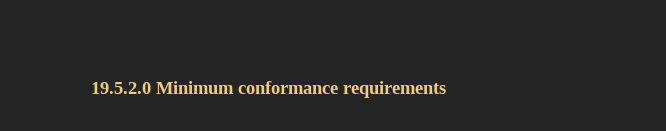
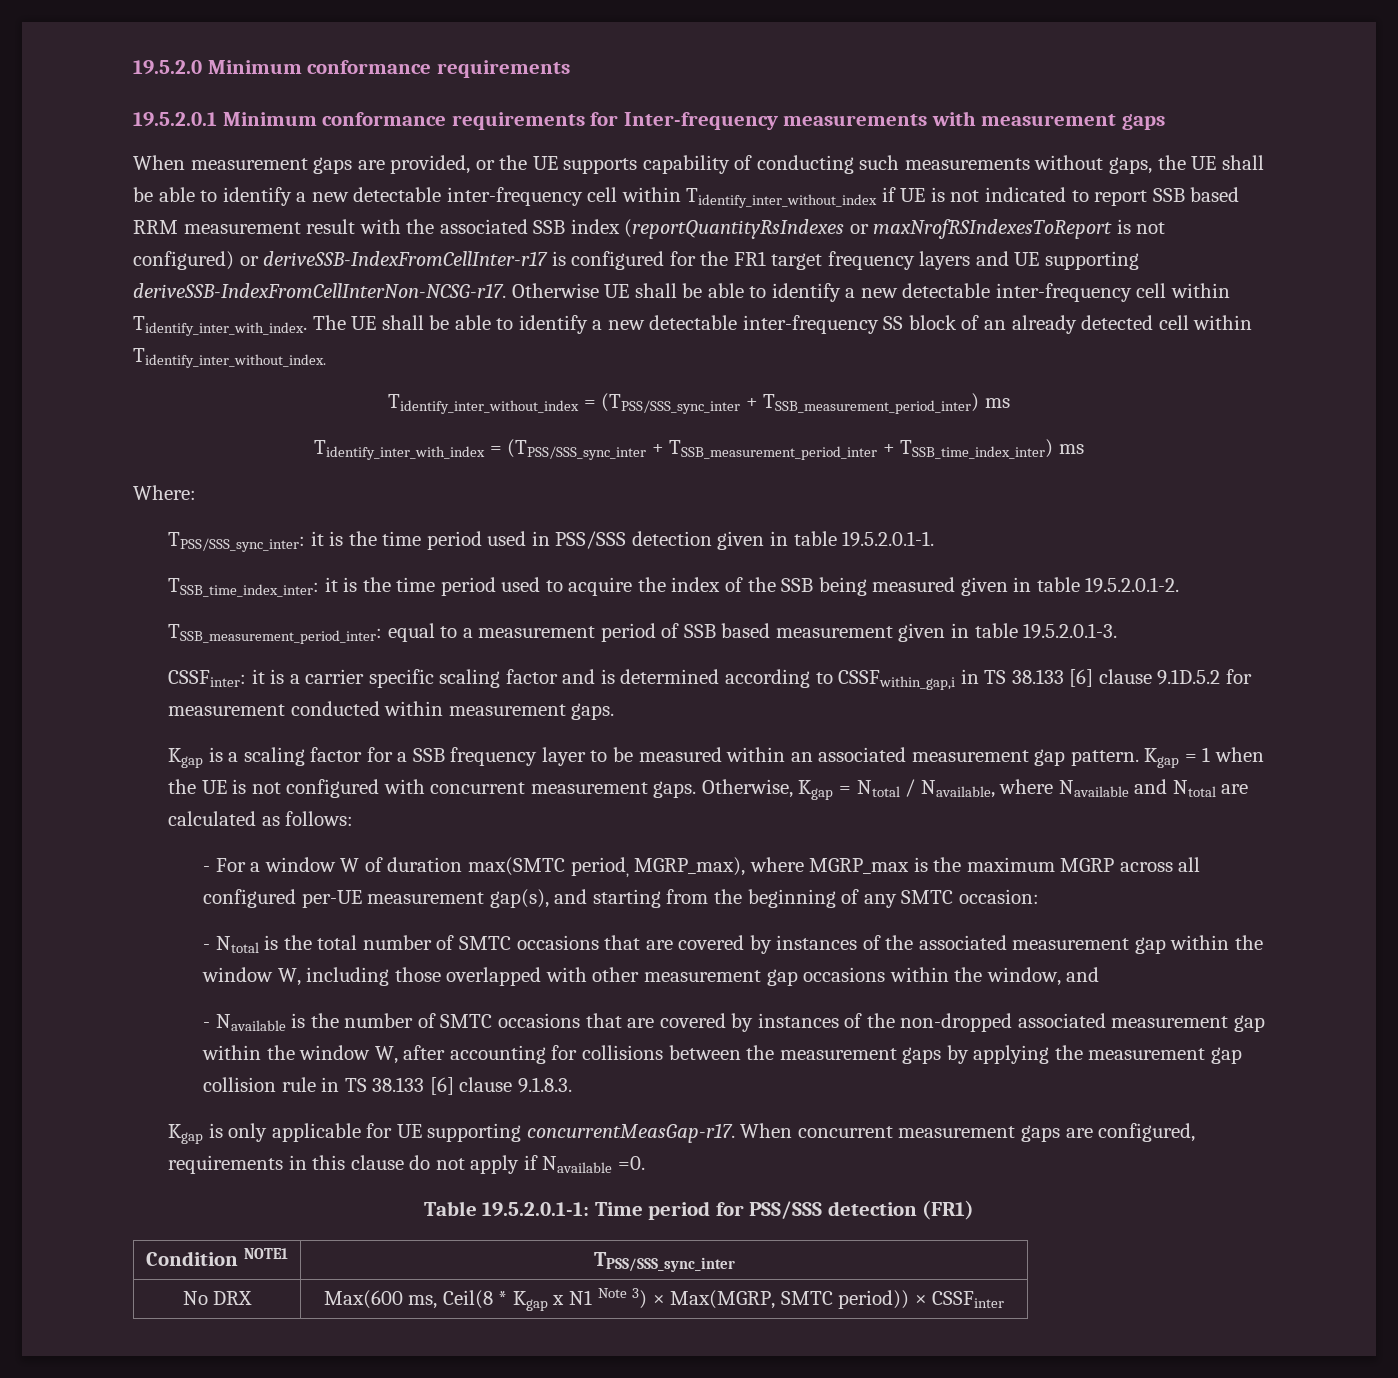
+ 19.5.2.0.1 Minimum conformance requirements for Inter-frequency measurements with measurement gaps
+ When measurement gaps are provided, or the UE supports capability of conducting such measurements without gaps, the UE shall be able to identify a new detectable inter-frequency cell within Tidentify_inter_without_index if UE is not indicated to report SSB based RRM measurement result with the associated SSB index (reportQuantityRsIndexes or maxNrofRSIndexesToReport is not configured) or deriveSSB-IndexFromCellInter-r17 is configured for the FR1 target frequency layers and UE supporting deriveSSB-IndexFromCellInterNon-NCSG-r17. Otherwise UE shall be able to identify a new detectable inter-frequency cell within Tidentify_inter_with_index. The UE shall be able to identify a new detectable inter-frequency SS block of an already detected cell within Tidentify_inter_without_index.
+ Tidentify_inter_without_index = (TPSS/SSS_sync_inter + TSSB_measurement_period_inter) ms
+ Tidentify_inter_with_index = (TPSS/SSS_sync_inter + TSSB_measurement_period_inter + TSSB_time_index_inter) ms
+ Where:
+ TPSS/SSS_sync_inter: it is the time period used in PSS/SSS detection given in table 19.5.2.0.1-1.
+ TSSB_time_index_inter: it is the time period used to acquire the index of the SSB being measured given in table 19.5.2.0.1-2.
+ TSSB_measurement_period_inter: equal to a measurement period of SSB based measurement given in table 19.5.2.0.1-3.
+ CSSFinter: it is a carrier specific scaling factor and is determined according to CSSFwithin_gap,i in TS 38.133 [6] clause 9.1D.5.2 for measurement conducted within measurement gaps.
+ Kgap is a scaling factor for a SSB frequency layer to be measured within an associated measurement gap pattern. Kgap = 1 when the UE is not configured with concurrent measurement gaps. Otherwise, Kgap = Ntotal / Navailable, where Navailable and Ntotal are calculated as follows:
+ - For a window W of duration max(SMTC period, MGRP_max), where MGRP_max is the maximum MGRP across all configured per-UE measurement gap(s), and starting from the beginning of any SMTC occasion:
+ - Ntotal is the total number of SMTC occasions that are covered by instances of the associated measurement gap within the window W, including those overlapped with other measurement gap occasions within the window, and
+ - Navailable is the number of SMTC occasions that are covered by instances of the non-dropped associated measurement gap within the window W, after accounting for collisions between the measurement gaps by applying the measurement gap collision rule in TS 38.133 [6] clause 9.1.8.3.
+ Kgap is only applicable for UE supporting concurrentMeasGap-r17. When concurrent measurement gaps are configured, requirements in this clause do not apply if Navailable =0.
+ Table 19.5.2.0.1-1: Time period for PSS/SSS detection (FR1)
+ Condition NOTE1 | TPSS/SSS_sync_inter
+ No DRX | Max(600 ms, Ceil(8 * Kgap x N1 Note 3) × Max(MGRP, SMTC period)) × CSSFinter

